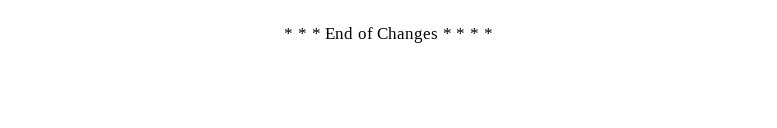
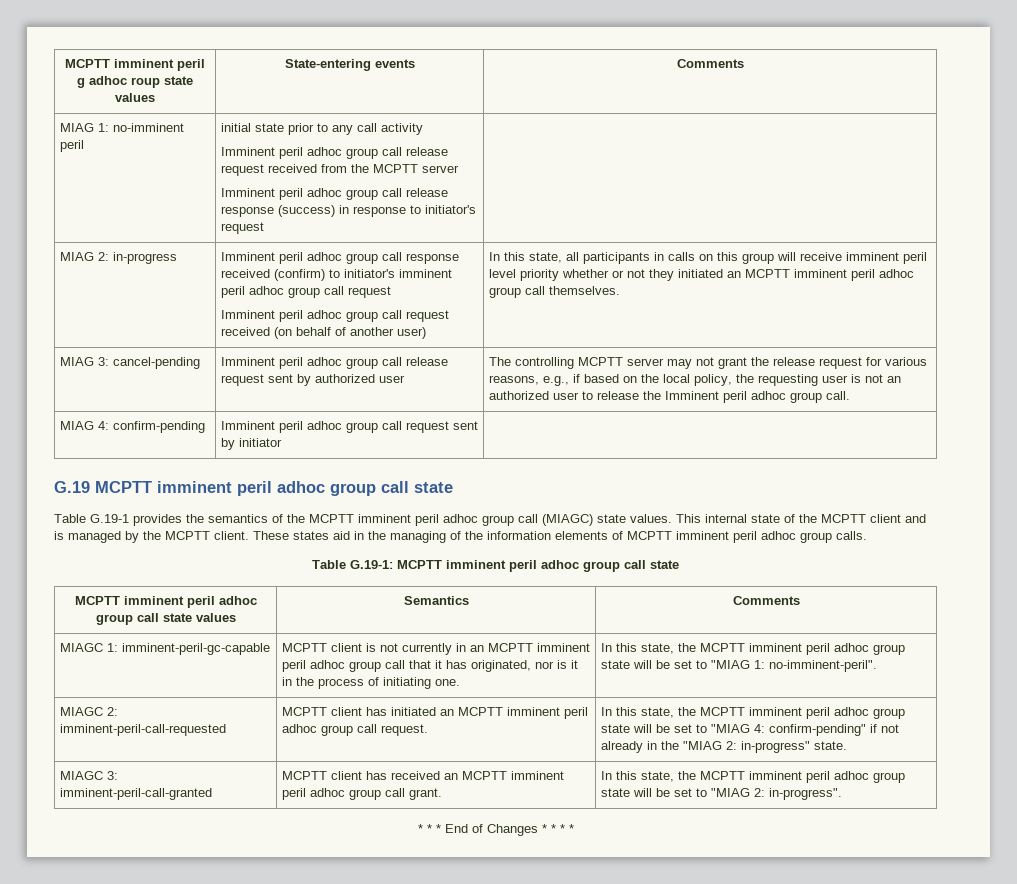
+ MCPTT imminent peril g adhoc roup state values | State-entering events | Comments
+ MIAG 1: no-imminent peril | initial state prior to any call activity
+ Imminent peril adhoc group call release request received from the MCPTT server
+ Imminent peril adhoc group call release response (success) in response to initiator's request |
+ MIAG 2: in-progress | Imminent peril adhoc group call response received (confirm) to initiator's imminent peril adhoc group call request
+ Imminent peril adhoc group call request received (on behalf of another user) | In this state, all participants in calls on this group will receive imminent peril level priority whether or not they initiated an MCPTT imminent peril adhoc group call themselves.
+ MIAG 3: cancel-pending | Imminent peril adhoc group call release request sent by authorized user | The controlling MCPTT server may not grant the release request for various reasons, e.g., if based on the local policy, the requesting user is not an authorized user to release the Imminent peril adhoc group call.
+ MIAG 4: confirm-pending | Imminent peril adhoc group call request sent by initiator |
+ G.19 MCPTT imminent peril adhoc group call state
+ Table G.19-1 provides the semantics of the MCPTT imminent peril adhoc group call (MIAGC) state values. This internal state of the MCPTT client and is managed by the MCPTT client. These states aid in the managing of the information elements of MCPTT imminent peril adhoc group calls.
+ Table G.19-1: MCPTT imminent peril adhoc group call state
+ MCPTT imminent peril adhoc group call state values | Semantics | Comments
+ MIAGC 1: imminent-peril-gc-capable | MCPTT client is not currently in an MCPTT imminent peril adhoc group call that it has originated, nor is it in the process of initiating one. | In this state, the MCPTT imminent peril adhoc group state will be set to "MIAG 1: no-imminent-peril".
+ MIAGC 2: imminent-peril-call-requested | MCPTT client has initiated an MCPTT imminent peril adhoc group call request. | In this state, the MCPTT imminent peril adhoc group state will be set to "MIAG 4: confirm-pending" if not already in the "MIAG 2: in-progress" state.
+ MIAGC 3: imminent-peril-call-granted | MCPTT client has received an MCPTT imminent peril adhoc group call grant. | In this state, the MCPTT imminent peril adhoc group state will be set to "MIAG 2: in-progress".

